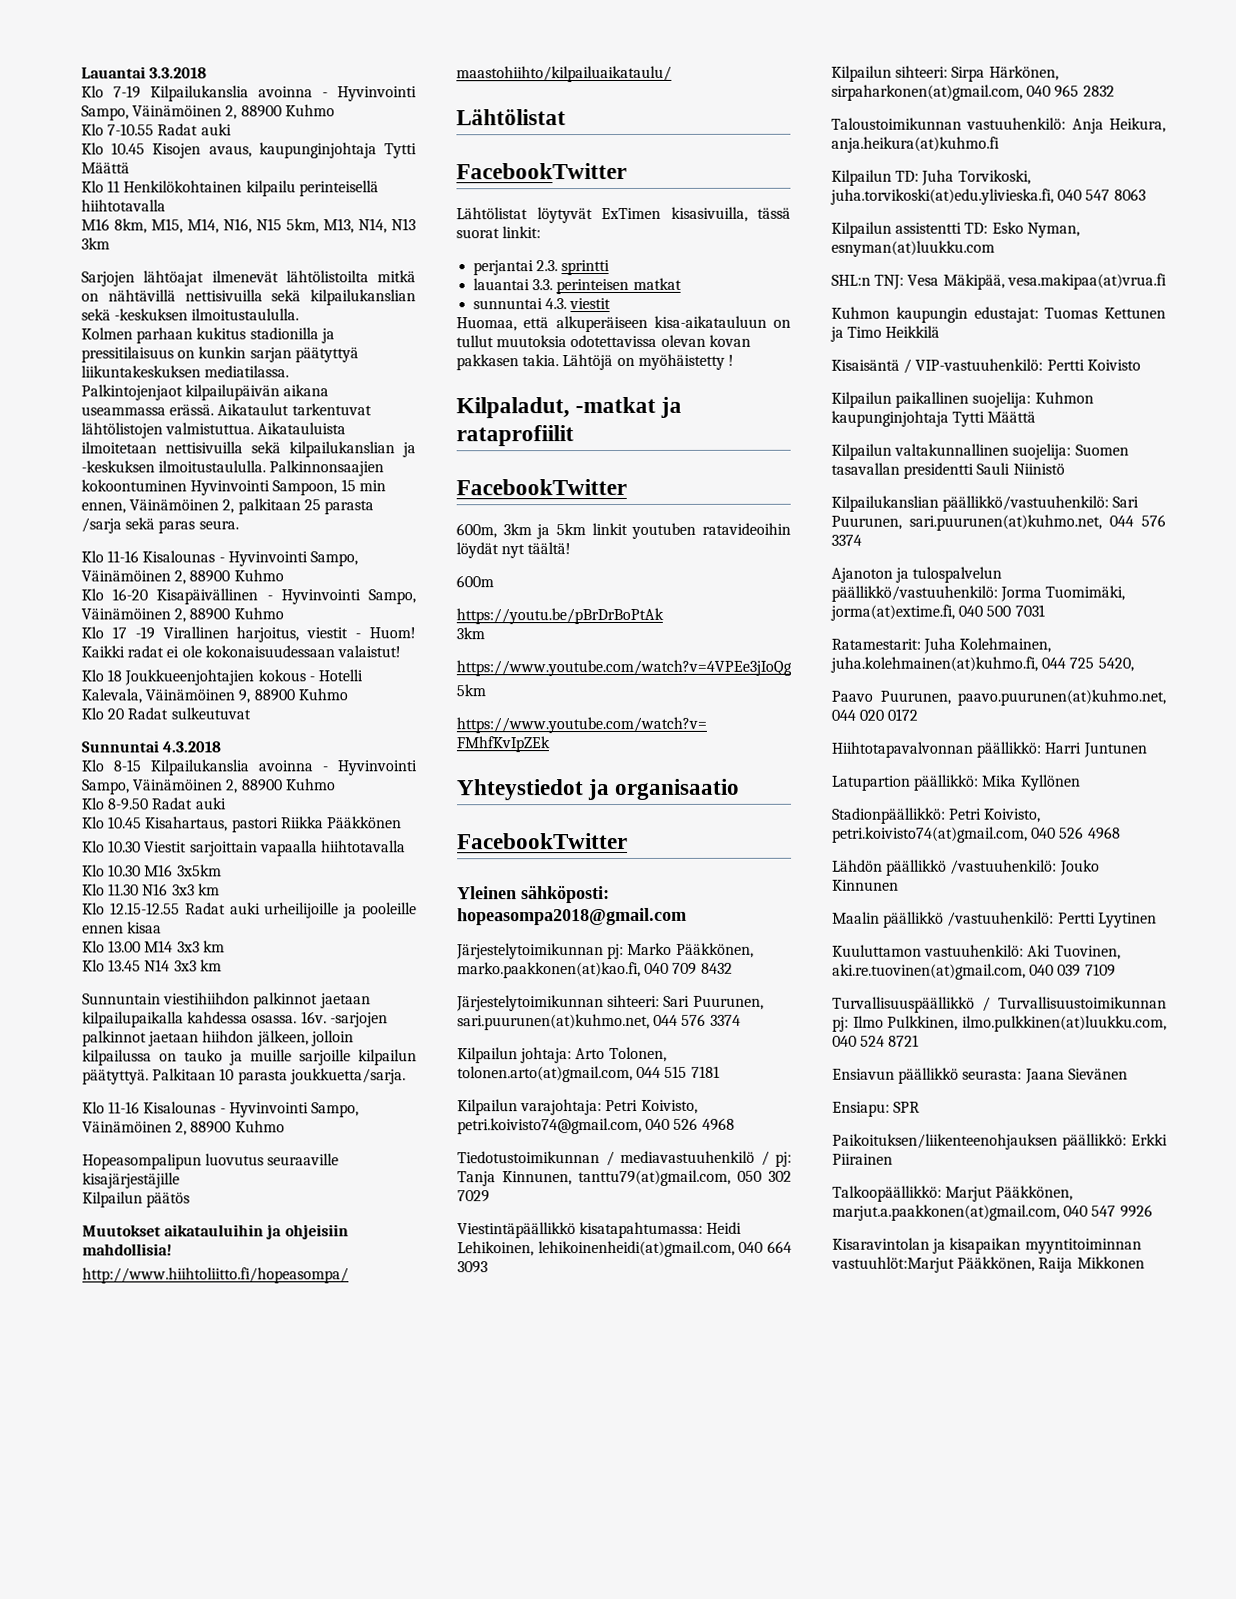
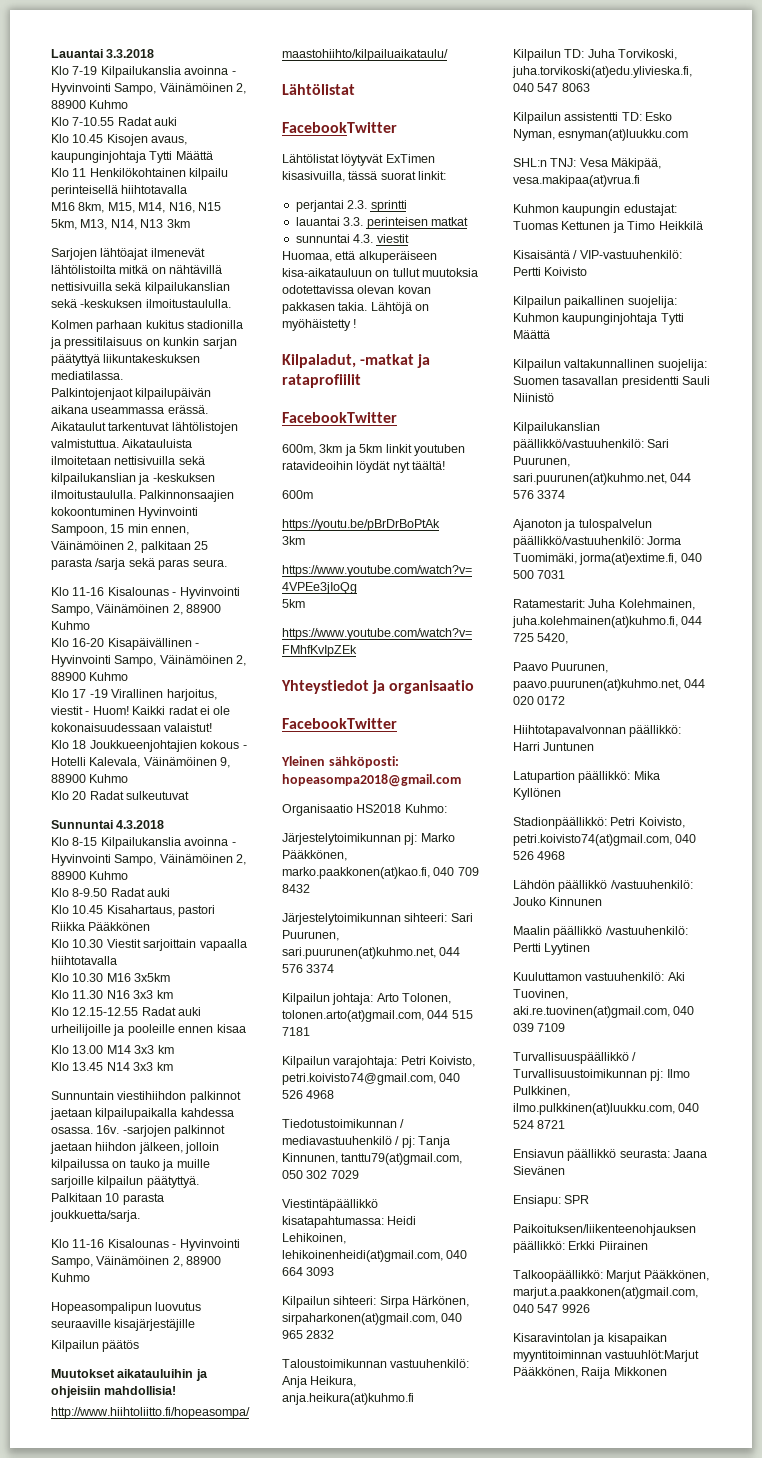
+ Organisaatio HS2018 Kuhmo:

